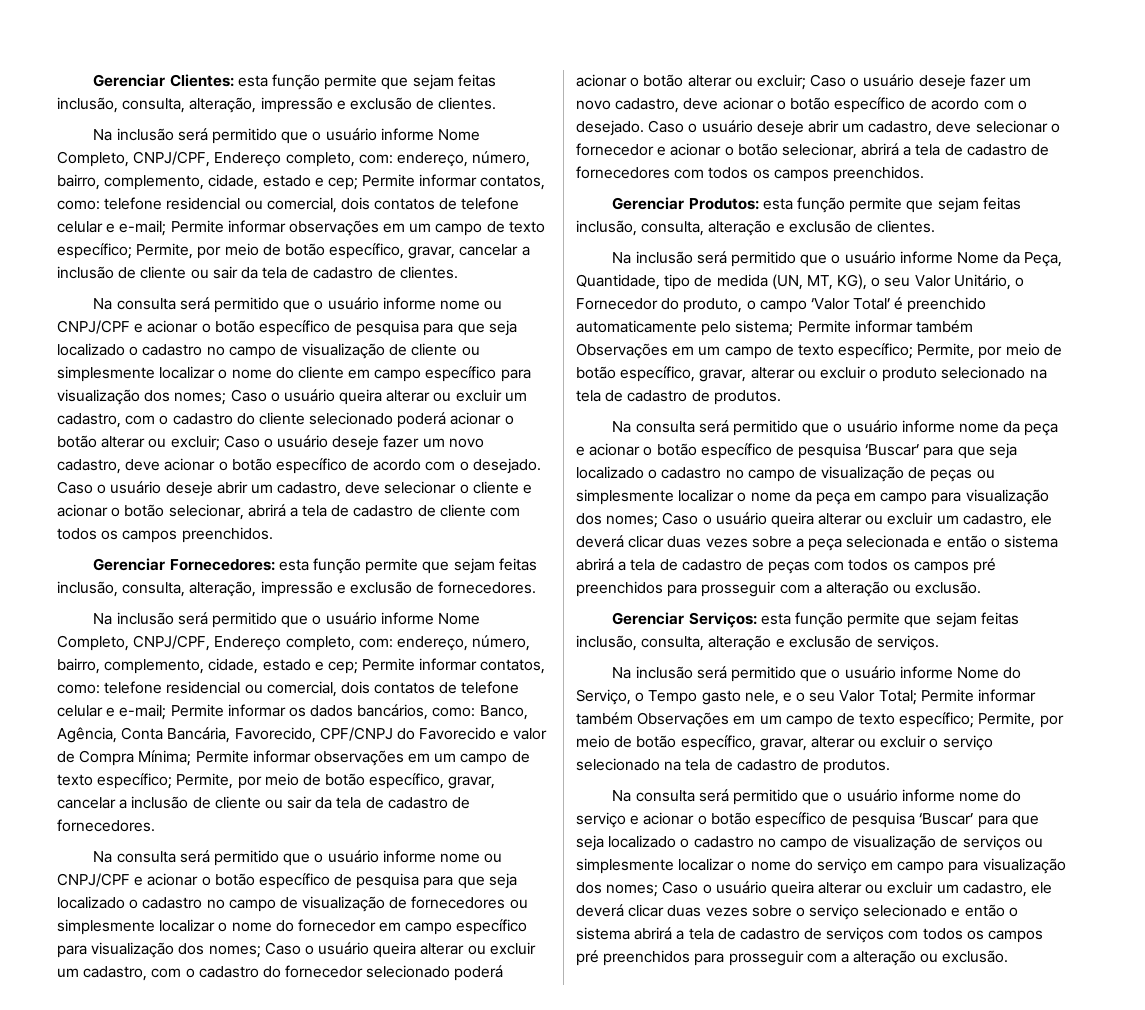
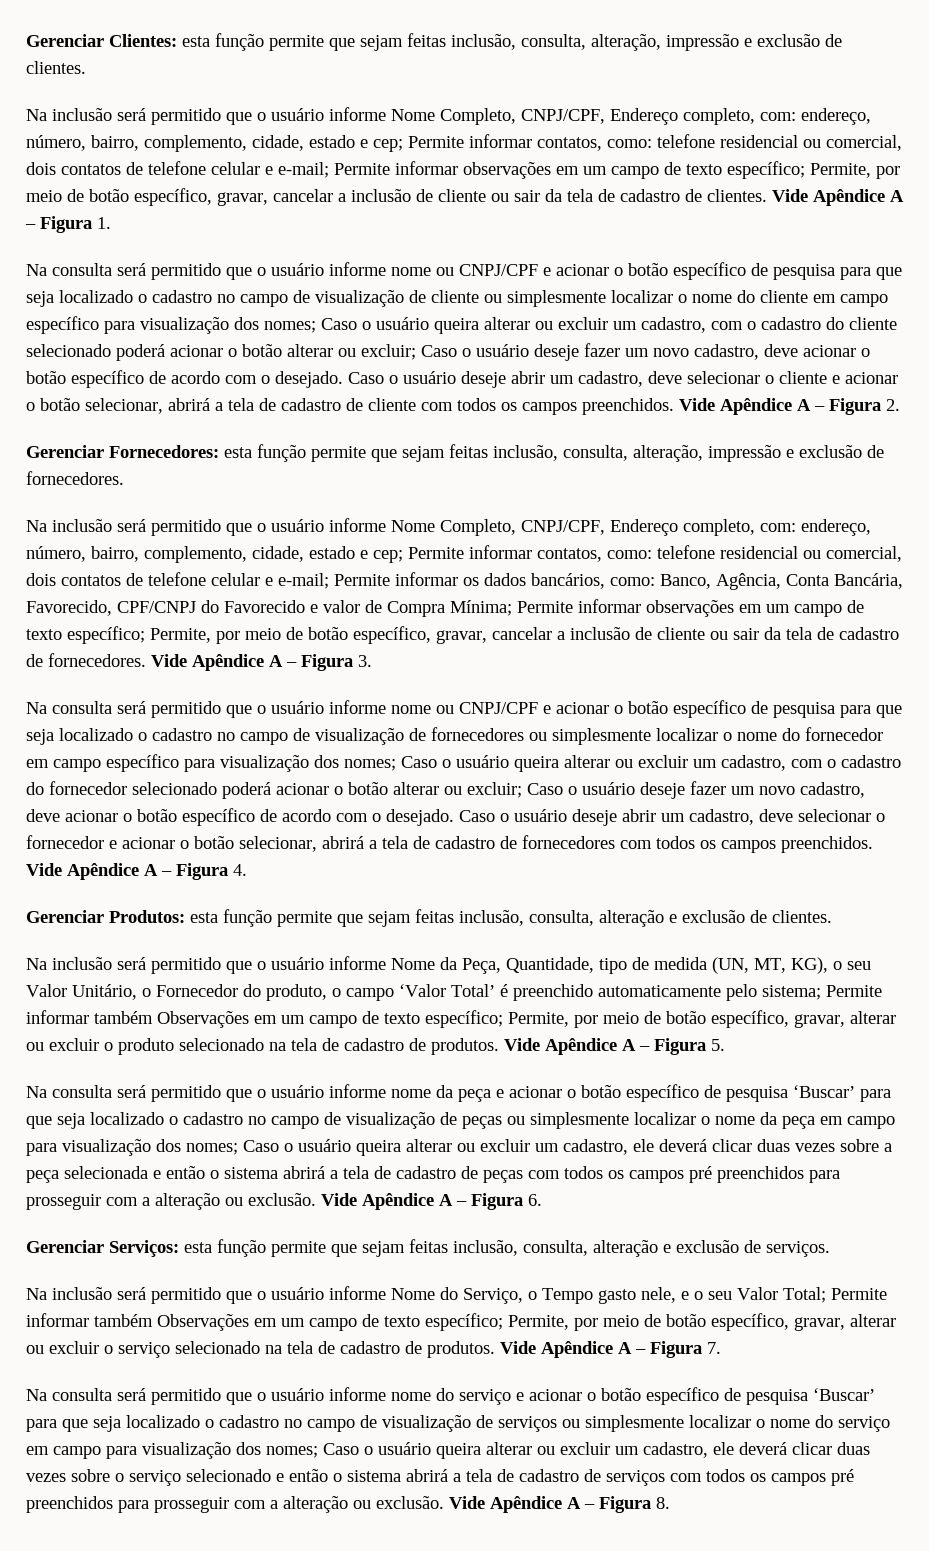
+ Vide Apêndice A – Figura 1.
+ Vide Apêndice A – Figura 2.
+ Vide Apêndice A – Figura 3.
+ Vide Apêndice A – Figura 4.
+ Vide Apêndice A – Figura 5.
+ Vide Apêndice A – Figura 6.
+ Vide Apêndice A – Figura 7.
+ Vide Apêndice A – Figura 8.

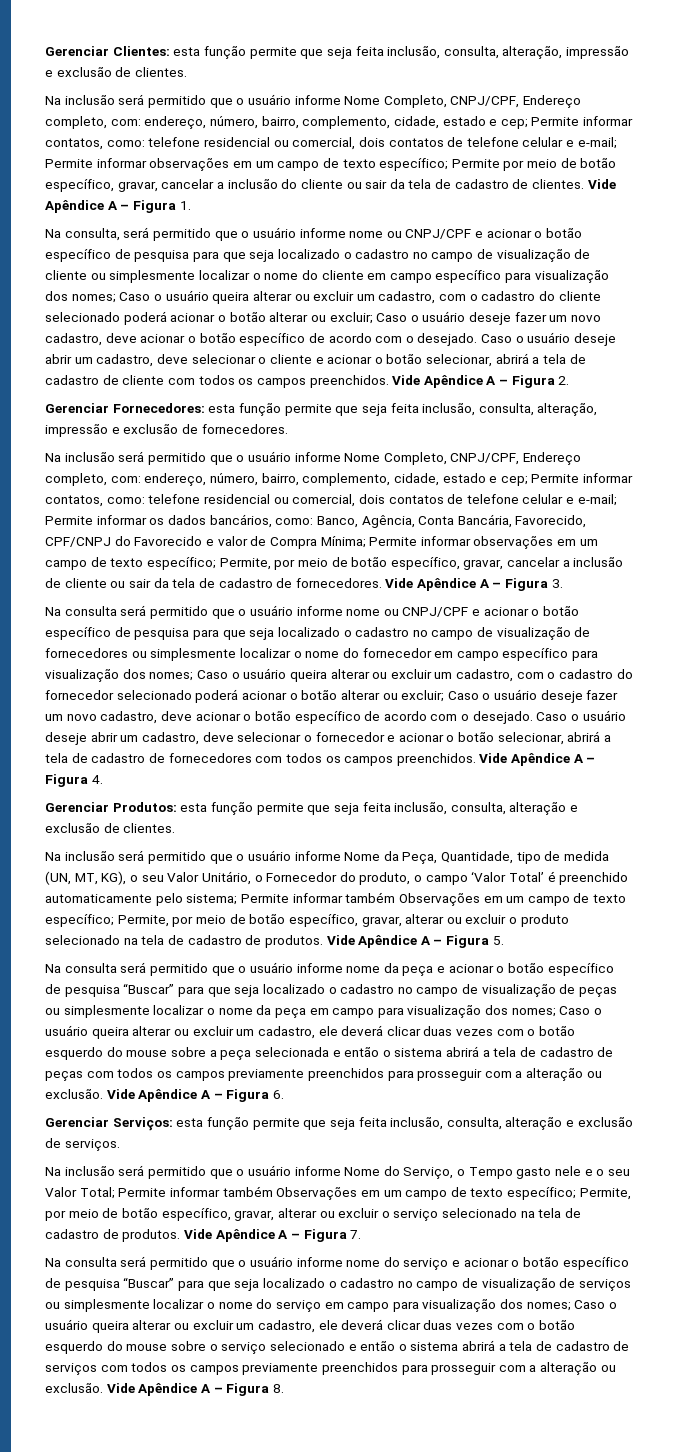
- Gerenciar Clientes: esta função permite que sejam feitas inclusão, consulta, alteração, impressão e exclusão de clientes.
+ Gerenciar Clientes: esta função permite que seja feita inclusão, consulta, alteração, impressão e exclusão de clientes.
- Na inclusão será permitido que o usuário informe Nome Completo, CNPJ/CPF, Endereço completo, com: endereço, número, bairro, complemento, cidade, estado e cep; Permite informar contatos, como: telefone residencial ou comercial, dois contatos de telefone celular e e-mail; Permite informar observações em um campo de texto específico; Permite, por meio de botão específico, gravar, cancelar a inclusão de cliente ou sair da tela de cadastro de clientes.
+ Na inclusão será permitido que o usuário informe Nome Completo, CNPJ/CPF, Endereço completo, com: endereço, número, bairro, complemento, cidade, estado e cep; Permite informar contatos, como: telefone residencial ou comercial, dois contatos de telefone celular e e-mail; Permite informar observações em um campo de texto específico; Permite por meio de botão específico, gravar, cancelar a inclusão do cliente ou sair da tela de cadastro de clientes.
- Na consulta será permitido que o usuário informe nome ou CNPJ/CPF e acionar o botão específico de pesquisa para que seja localizado o cadastro no campo de visualização de cliente ou simplesmente localizar o nome do cliente em campo específico para visualização dos nomes;
+ Na consulta, será permitido que o usuário informe nome ou CNPJ/CPF e acionar o botão específico de pesquisa para que seja localizado o cadastro no campo de visualização de cliente ou simplesmente localizar o nome do cliente em campo específico para visualização dos nomes;
- Gerenciar Fornecedores: esta função permite que sejam feitas inclusão, consulta, alteração, impressão e exclusão de fornecedores.
+ Gerenciar Fornecedores: esta função permite que seja feita inclusão, consulta, alteração, impressão e exclusão de fornecedores.
- Gerenciar Produtos: esta função permite que sejam feitas inclusão, consulta, alteração e exclusão de clientes.
+ Gerenciar Produtos: esta função permite que seja feita inclusão, consulta, alteração e exclusão de clientes.
- Na consulta será permitido que o usuário informe nome da peça e acionar o botão específico de pesquisa ‘Buscar’ para que seja localizado o cadastro no campo de visualização de peças ou simplesmente localizar o nome da peça em campo para visualização dos nomes;
+ Na consulta será permitido que o usuário informe nome da peça e acionar o botão específico de pesquisa “Buscar” para que seja localizado o cadastro no campo de visualização de peças ou simplesmente localizar o nome da peça em campo para visualização dos nomes;
- Caso o usuário queira alterar ou excluir um cadastro, ele deverá clicar duas vezes sobre a peça selecionada e então o sistema abrirá a tela de cadastro de peças com todos os campos pré preenchidos para prosseguir com a alteração ou exclusão.
+ Caso o usuário queira alterar ou excluir um cadastro, ele deverá clicar duas vezes com o botão esquerdo do mouse sobre a peça selecionada e então o sistema abrirá a tela de cadastro de peças com todos os campos previamente preenchidos para prosseguir com a alteração ou exclusão.
- Gerenciar Serviços: esta função permite que sejam feitas inclusão, consulta, alteração e exclusão de serviços.
+ Gerenciar Serviços: esta função permite que seja feita inclusão, consulta, alteração e exclusão de serviços.
- Na inclusão será permitido que o usuário informe Nome do Serviço, o Tempo gasto nele, e o seu Valor Total; Permite informar também Observações em um campo de texto específico; Permite, por meio de botão específico, gravar, alterar ou excluir o serviço selecionado na tela de cadastro de produtos.
+ Na inclusão será permitido que o usuário informe Nome do Serviço, o Tempo gasto nele e o seu Valor Total; Permite informar também Observações em um campo de texto específico; Permite, por meio de botão específico, gravar, alterar ou excluir o serviço selecionado na tela de cadastro de produtos.
- Na consulta será permitido que o usuário informe nome do serviço e acionar o botão específico de pesquisa ‘Buscar’ para que seja localizado o cadastro no campo de visualização de serviços ou simplesmente localizar o nome do serviço em campo para visualização dos nomes;
+ Na consulta será permitido que o usuário informe nome do serviço e acionar o botão específico de pesquisa “Buscar” para que seja localizado o cadastro no campo de visualização de serviços ou simplesmente localizar o nome do serviço em campo para visualização dos nomes;
- Caso o usuário queira alterar ou excluir um cadastro, ele deverá clicar duas vezes sobre o serviço selecionado e então o sistema abrirá a tela de cadastro de serviços com todos os campos pré preenchidos para prosseguir com a alteração ou exclusão.
+ Caso o usuário queira alterar ou excluir um cadastro, ele deverá clicar duas vezes com o botão esquerdo do mouse sobre o serviço selecionado e então o sistema abrirá a tela de cadastro de serviços com todos os campos previamente preenchidos para prosseguir com a alteração ou exclusão.

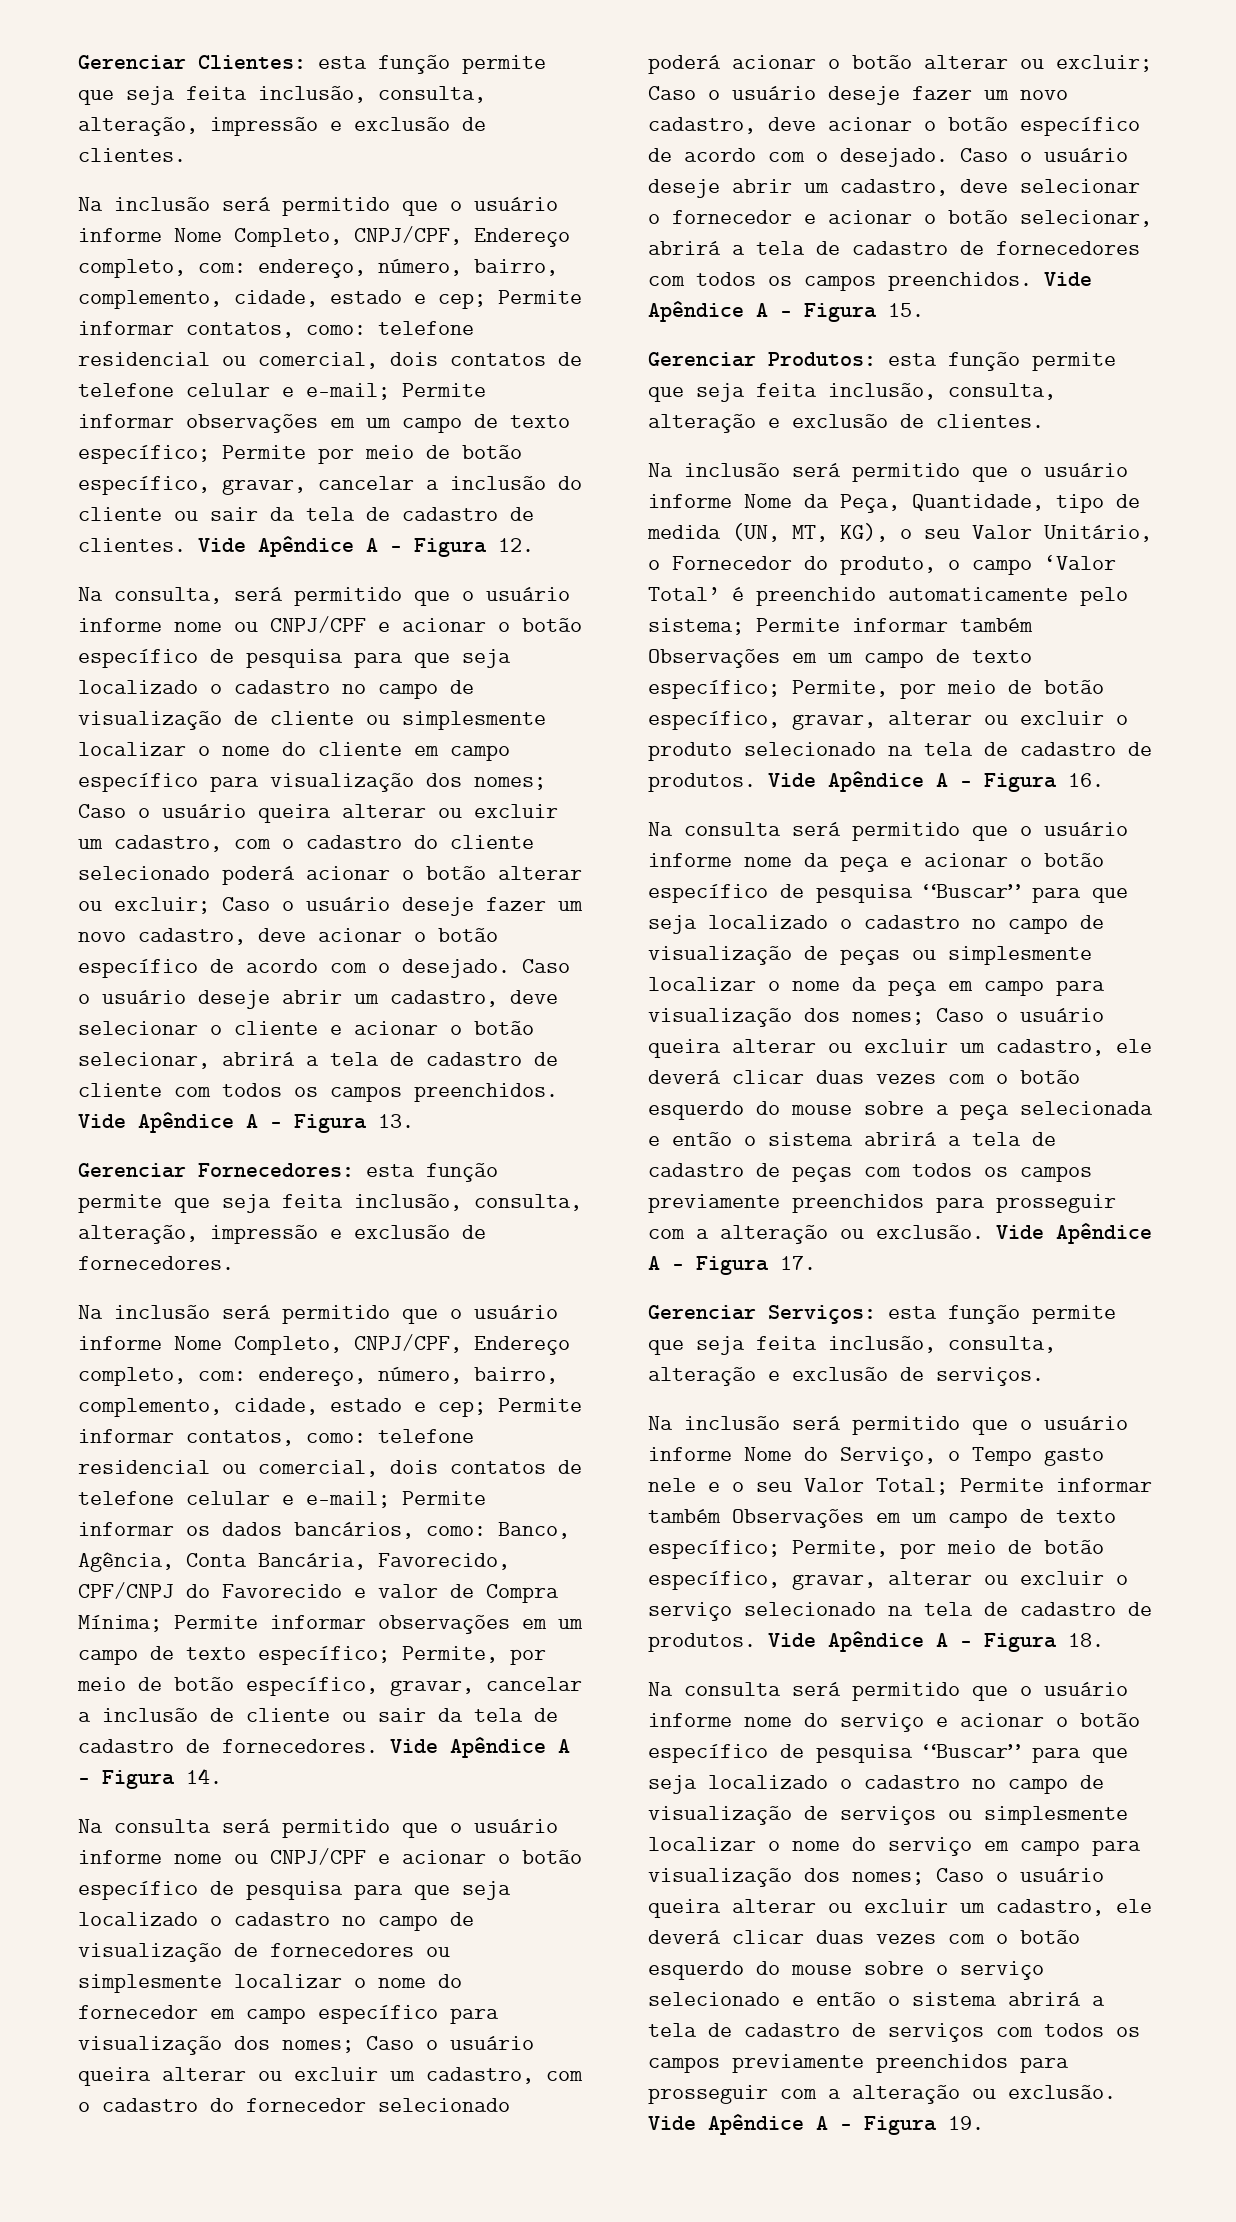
- Vide Apêndice A – Figura 1.
+ Vide Apêndice A – Figura 12.
- Vide Apêndice A – Figura 2.
+ Vide Apêndice A – Figura 13.
- Vide Apêndice A – Figura 3.
+ Vide Apêndice A – Figura 14.
- Vide Apêndice A – Figura 4.
+ Vide Apêndice A – Figura 15.
- Vide Apêndice A – Figura 5.
+ Vide Apêndice A – Figura 16.
- Vide Apêndice A – Figura 6.
+ Vide Apêndice A – Figura 17.
- Vide Apêndice A – Figura 7.
+ Vide Apêndice A – Figura 18.
- Vide Apêndice A – Figura 8.
+ Vide Apêndice A – Figura 19.

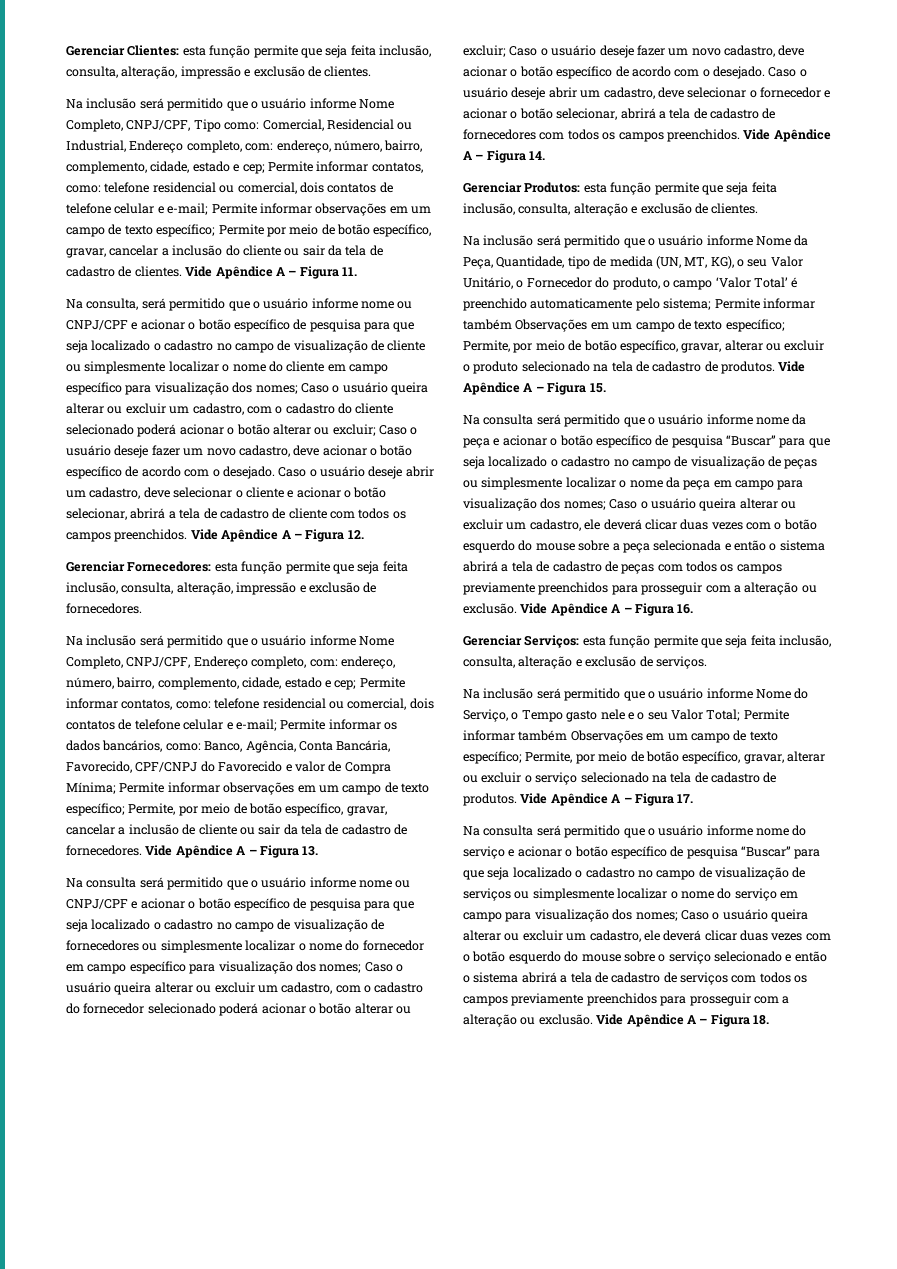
  esta função permite que seja feita inclusão, consulta, alteração, impressão e exclusão de clientes.
- Na inclusão será permitido que o usuário informe Nome Completo, CNPJ/CPF, Endereço completo, com:
+ Na inclusão será permitido que o usuário informe Nome Completo, CNPJ/CPF, Tipo como: Comercial, Residencial ou Industrial, Endereço completo, com:
- Vide Apêndice A – Figura 12.
+ Vide Apêndice A – Figura 11.
- Vide Apêndice A – Figura 13.
+ Vide Apêndice A – Figura 12.
- Vide Apêndice A – Figura 14.
+ Vide Apêndice A – Figura 13.
- Vide Apêndice A – Figura 15.
+ Vide Apêndice A – Figura 14.
- Vide Apêndice A – Figura 16.
+ Vide Apêndice A – Figura 15.
- Vide Apêndice A – Figura 17.
+ Vide Apêndice A – Figura 16.
- Vide Apêndice A – Figura 18.
+ Vide Apêndice A – Figura 17.
- Vide Apêndice A – Figura 19.
+ Vide Apêndice A – Figura 18.

